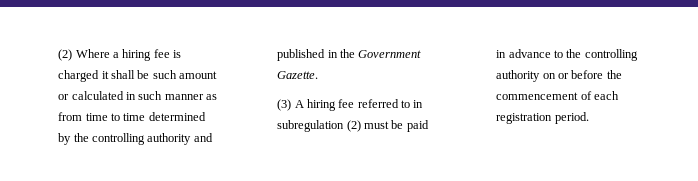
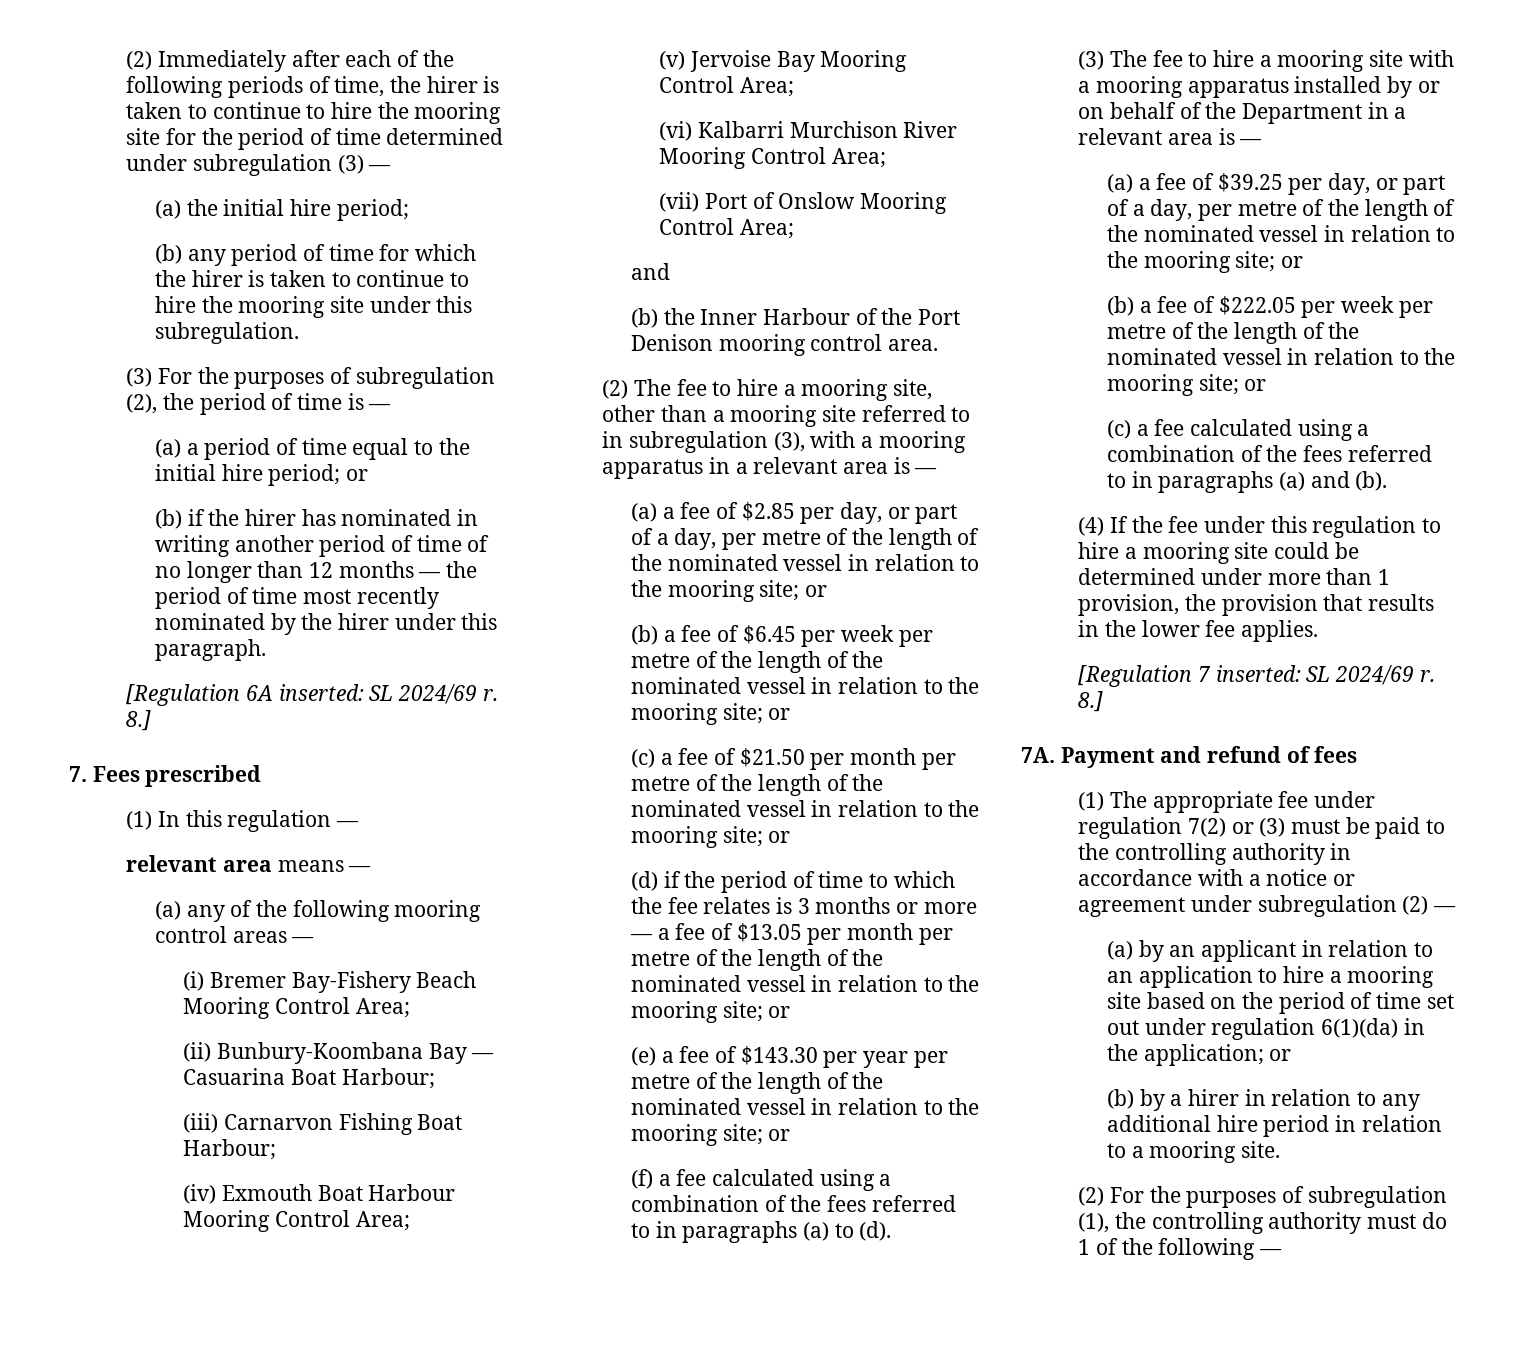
- (2) Where a hiring fee is charged it shall be such amount or calculated in such manner as from time to time determined by the controlling authority and published in the Government Gazette.
- (3) A hiring fee referred to in subregulation (2) must be paid in advance to the controlling authority on or before the commencement of each registration period.
+ (2) Immediately after each of the following periods of time, the hirer is taken to continue to hire the mooring site for the period of time determined under subregulation (3) —
+ (a) the initial hire period;
+ (b) any period of time for which the hirer is taken to continue to hire the mooring site under this subregulation.
+ (3) For the purposes of subregulation (2), the period of time is —
+ (a) a period of time equal to the initial hire period; or
+ (b) if the hirer has nominated in writing another period of time of no longer than 12 months — the period of time most recently nominated by the hirer under this paragraph.
+ [Regulation 6A inserted: SL 2024/69 r. 8.]
+ 7. Fees prescribed
+ (1) In this regulation —
+ relevant area means —
+ (a) any of the following mooring control areas —
+ (i) Bremer Bay-Fishery Beach Mooring Control Area;
+ (ii) Bunbury-Koombana Bay — Casuarina Boat Harbour;
+ (iii) Carnarvon Fishing Boat Harbour;
+ (iv) Exmouth Boat Harbour Mooring Control Area;
+ (v) Jervoise Bay Mooring Control Area;
+ (vi) Kalbarri Murchison River Mooring Control Area;
+ (vii) Port of Onslow Mooring Control Area;
+ and
+ (b) the Inner Harbour of the Port Denison mooring control area.
+ (2) The fee to hire a mooring site, other than a mooring site referred to in subregulation (3), with a mooring apparatus in a relevant area is —
+ (a) a fee of $2.85 per day, or part of a day, per metre of the length of the nominated vessel in relation to the mooring site; or
+ (b) a fee of $6.45 per week per metre of the length of the nominated vessel in relation to the mooring site; or
+ (c) a fee of $21.50 per month per metre of the length of the nominated vessel in relation to the mooring site; or
+ (d) if the period of time to which the fee relates is 3 months or more — a fee of $13.05 per month per metre of the length of the nominated vessel in relation to the mooring site; or
+ (e) a fee of $143.30 per year per metre of the length of the nominated vessel in relation to the mooring site; or
+ (f) a fee calculated using a combination of the fees referred to in paragraphs (a) to (d).
+ (3) The fee to hire a mooring site with a mooring apparatus installed by or on behalf of the Department in a relevant area is —
+ (a) a fee of $39.25 per day, or part of a day, per metre of the length of the nominated vessel in relation to the mooring site; or
+ (b) a fee of $222.05 per week per metre of the length of the nominated vessel in relation to the mooring site; or
+ (c) a fee calculated using a combination of the fees referred to in paragraphs (a) and (b).
+ (4) If the fee under this regulation to hire a mooring site could be determined under more than 1 provision, the provision that results in the lower fee applies.
+ [Regulation 7 inserted: SL 2024/69 r. 8.]
+ 7A. Payment and refund of fees
+ (1) The appropriate fee under regulation 7(2) or (3) must be paid to the controlling authority in accordance with a notice or agreement under subregulation (2) —
+ (a) by an applicant in relation to an application to hire a mooring site based on the period of time set out under regulation 6(1)(da) in the application; or
+ (b) by a hirer in relation to any additional hire period in relation to a mooring site.
+ (2) For the purposes of subregulation (1), the controlling authority must do 1 of the following —

